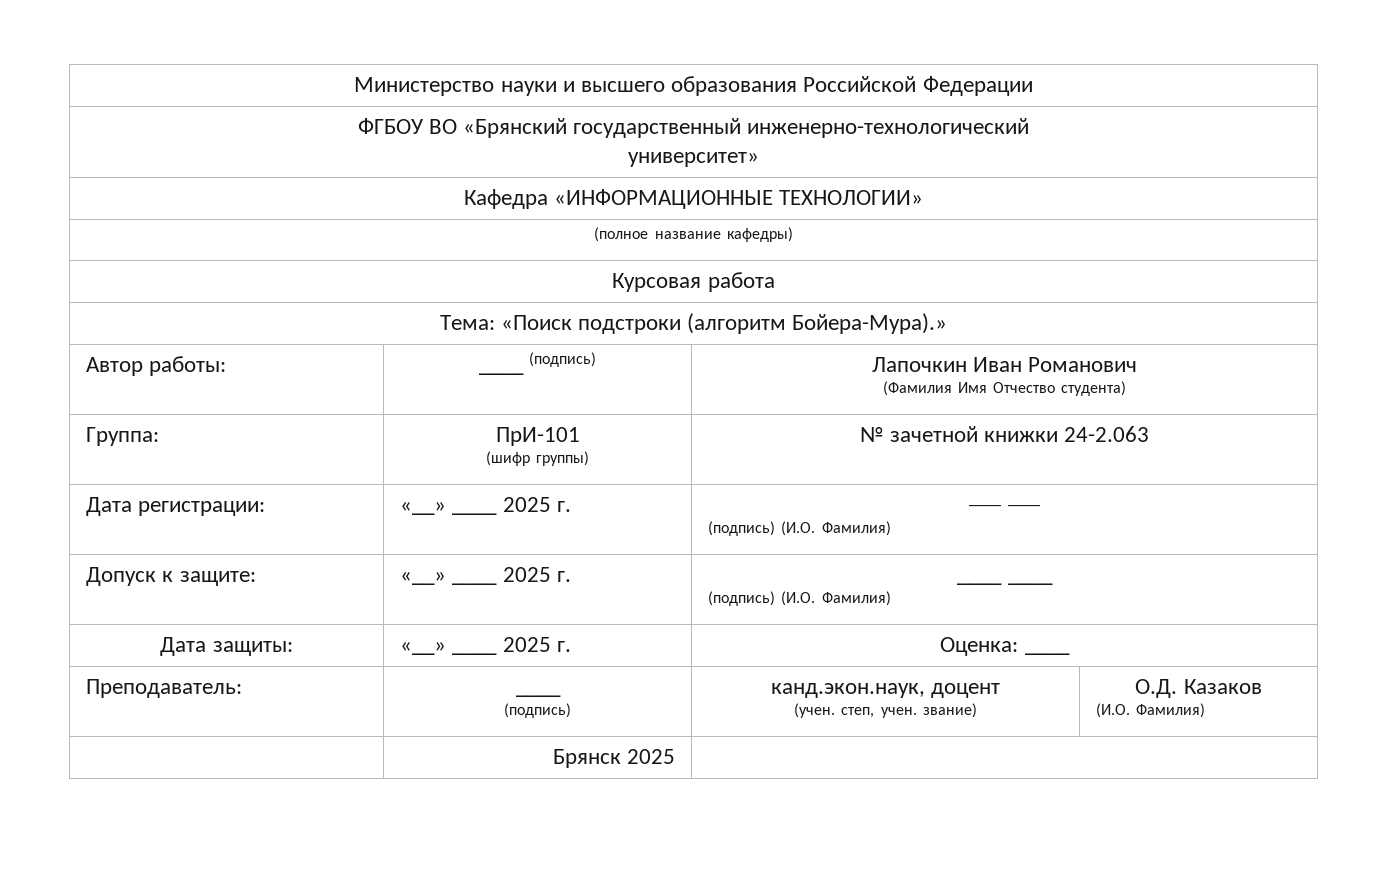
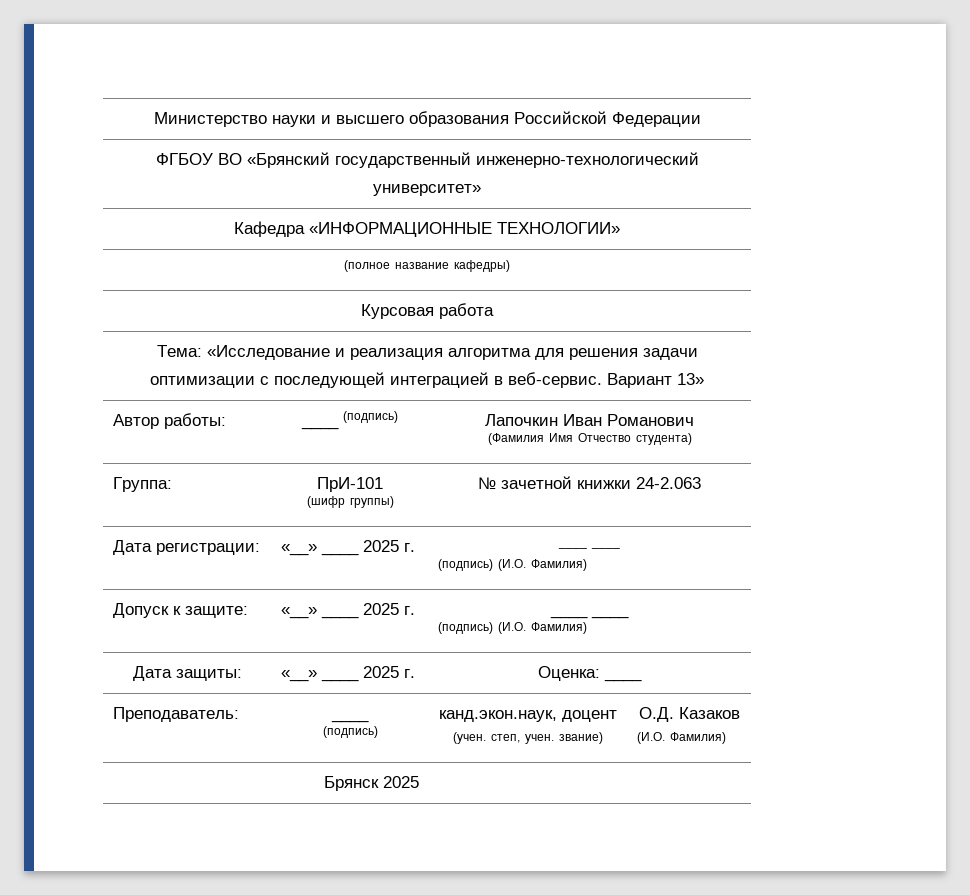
- Тема: «Поиск подстроки (алгоритм Бойера-Мура).»
+ Тема: «Исследование и реализация алгоритма для решения задачи
+ оптимизации с последующей интеграцией в веб-сервис. Вариант 13»

